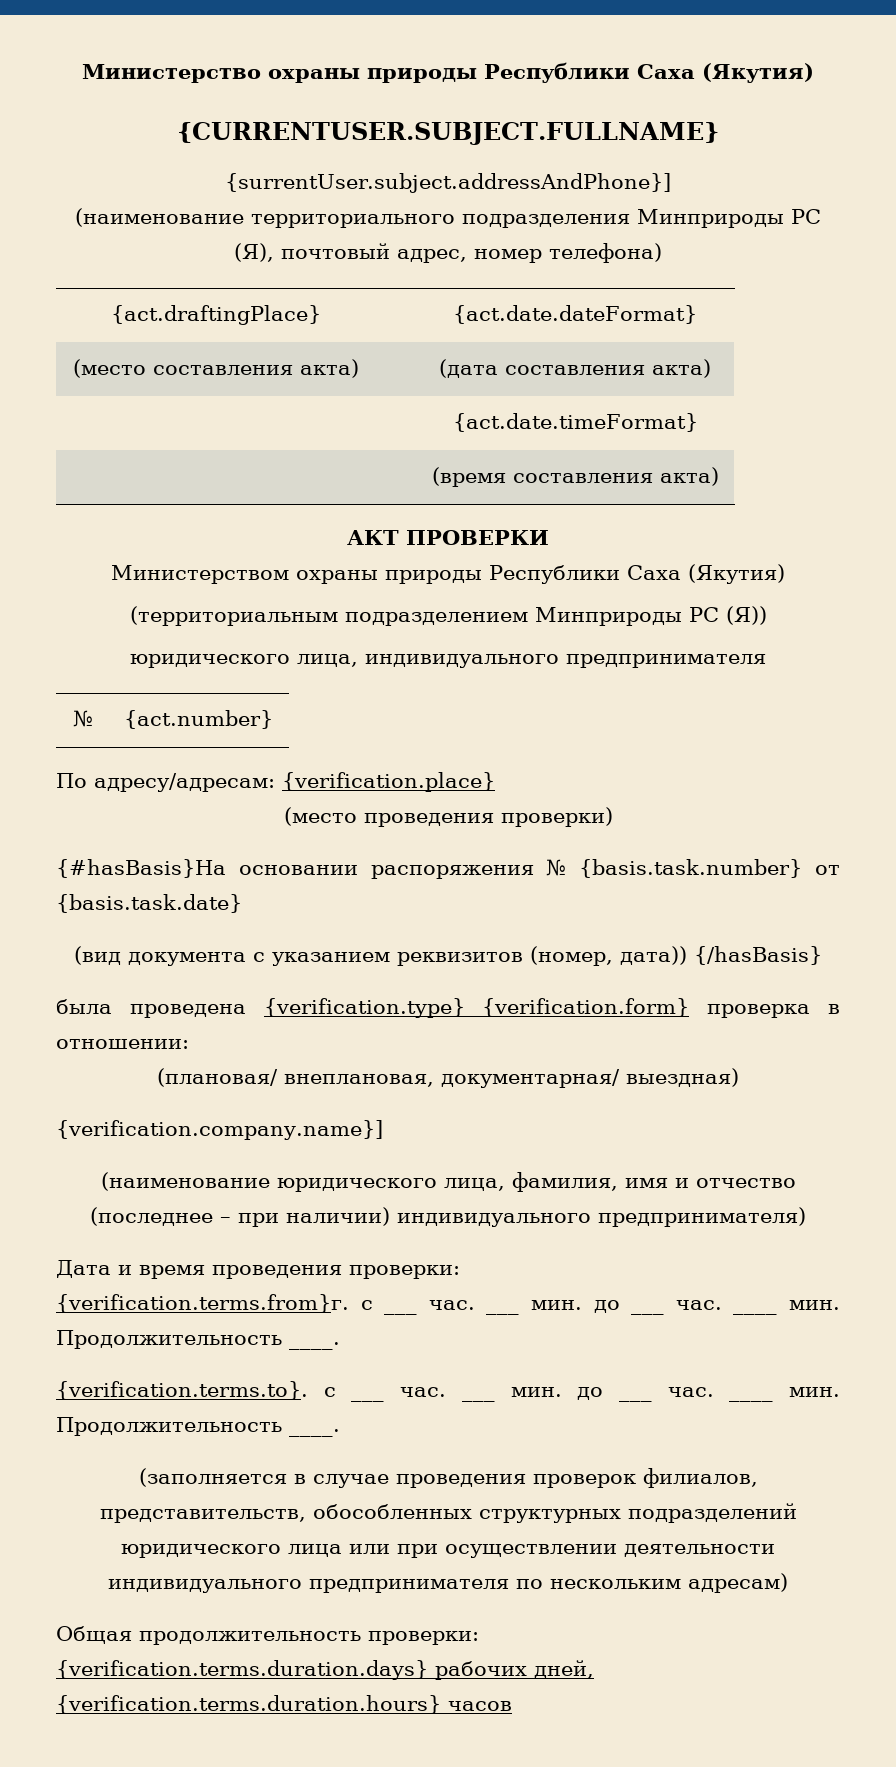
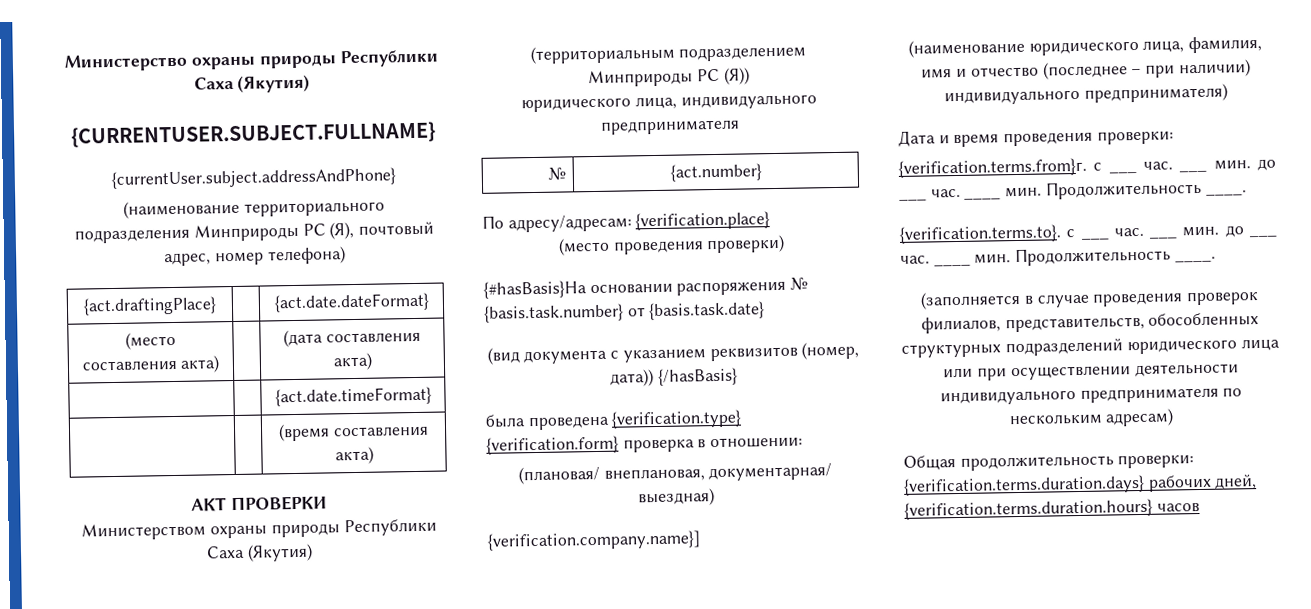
- {surrentUser.subject.addressAndPhone}]
+ {currentUser.subject.addressAndPhone}

